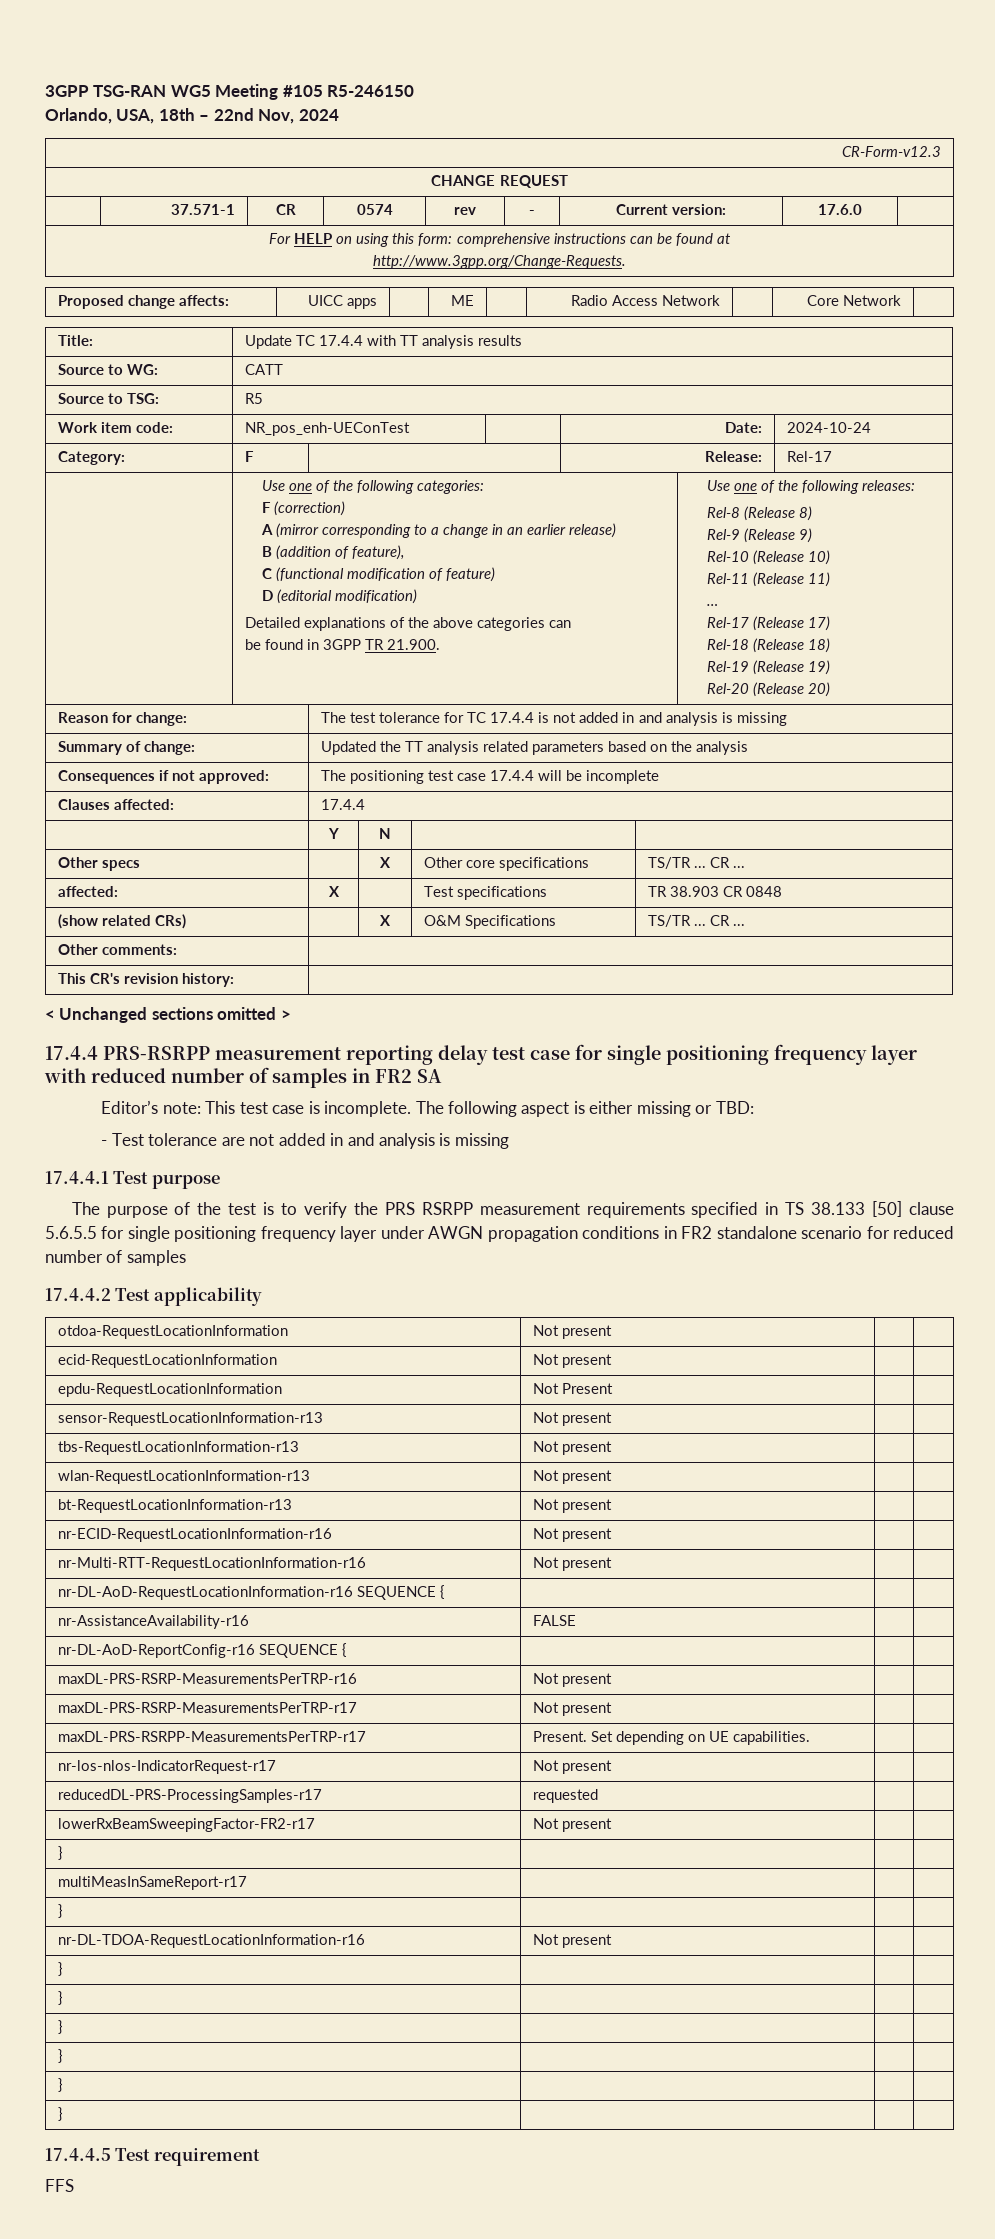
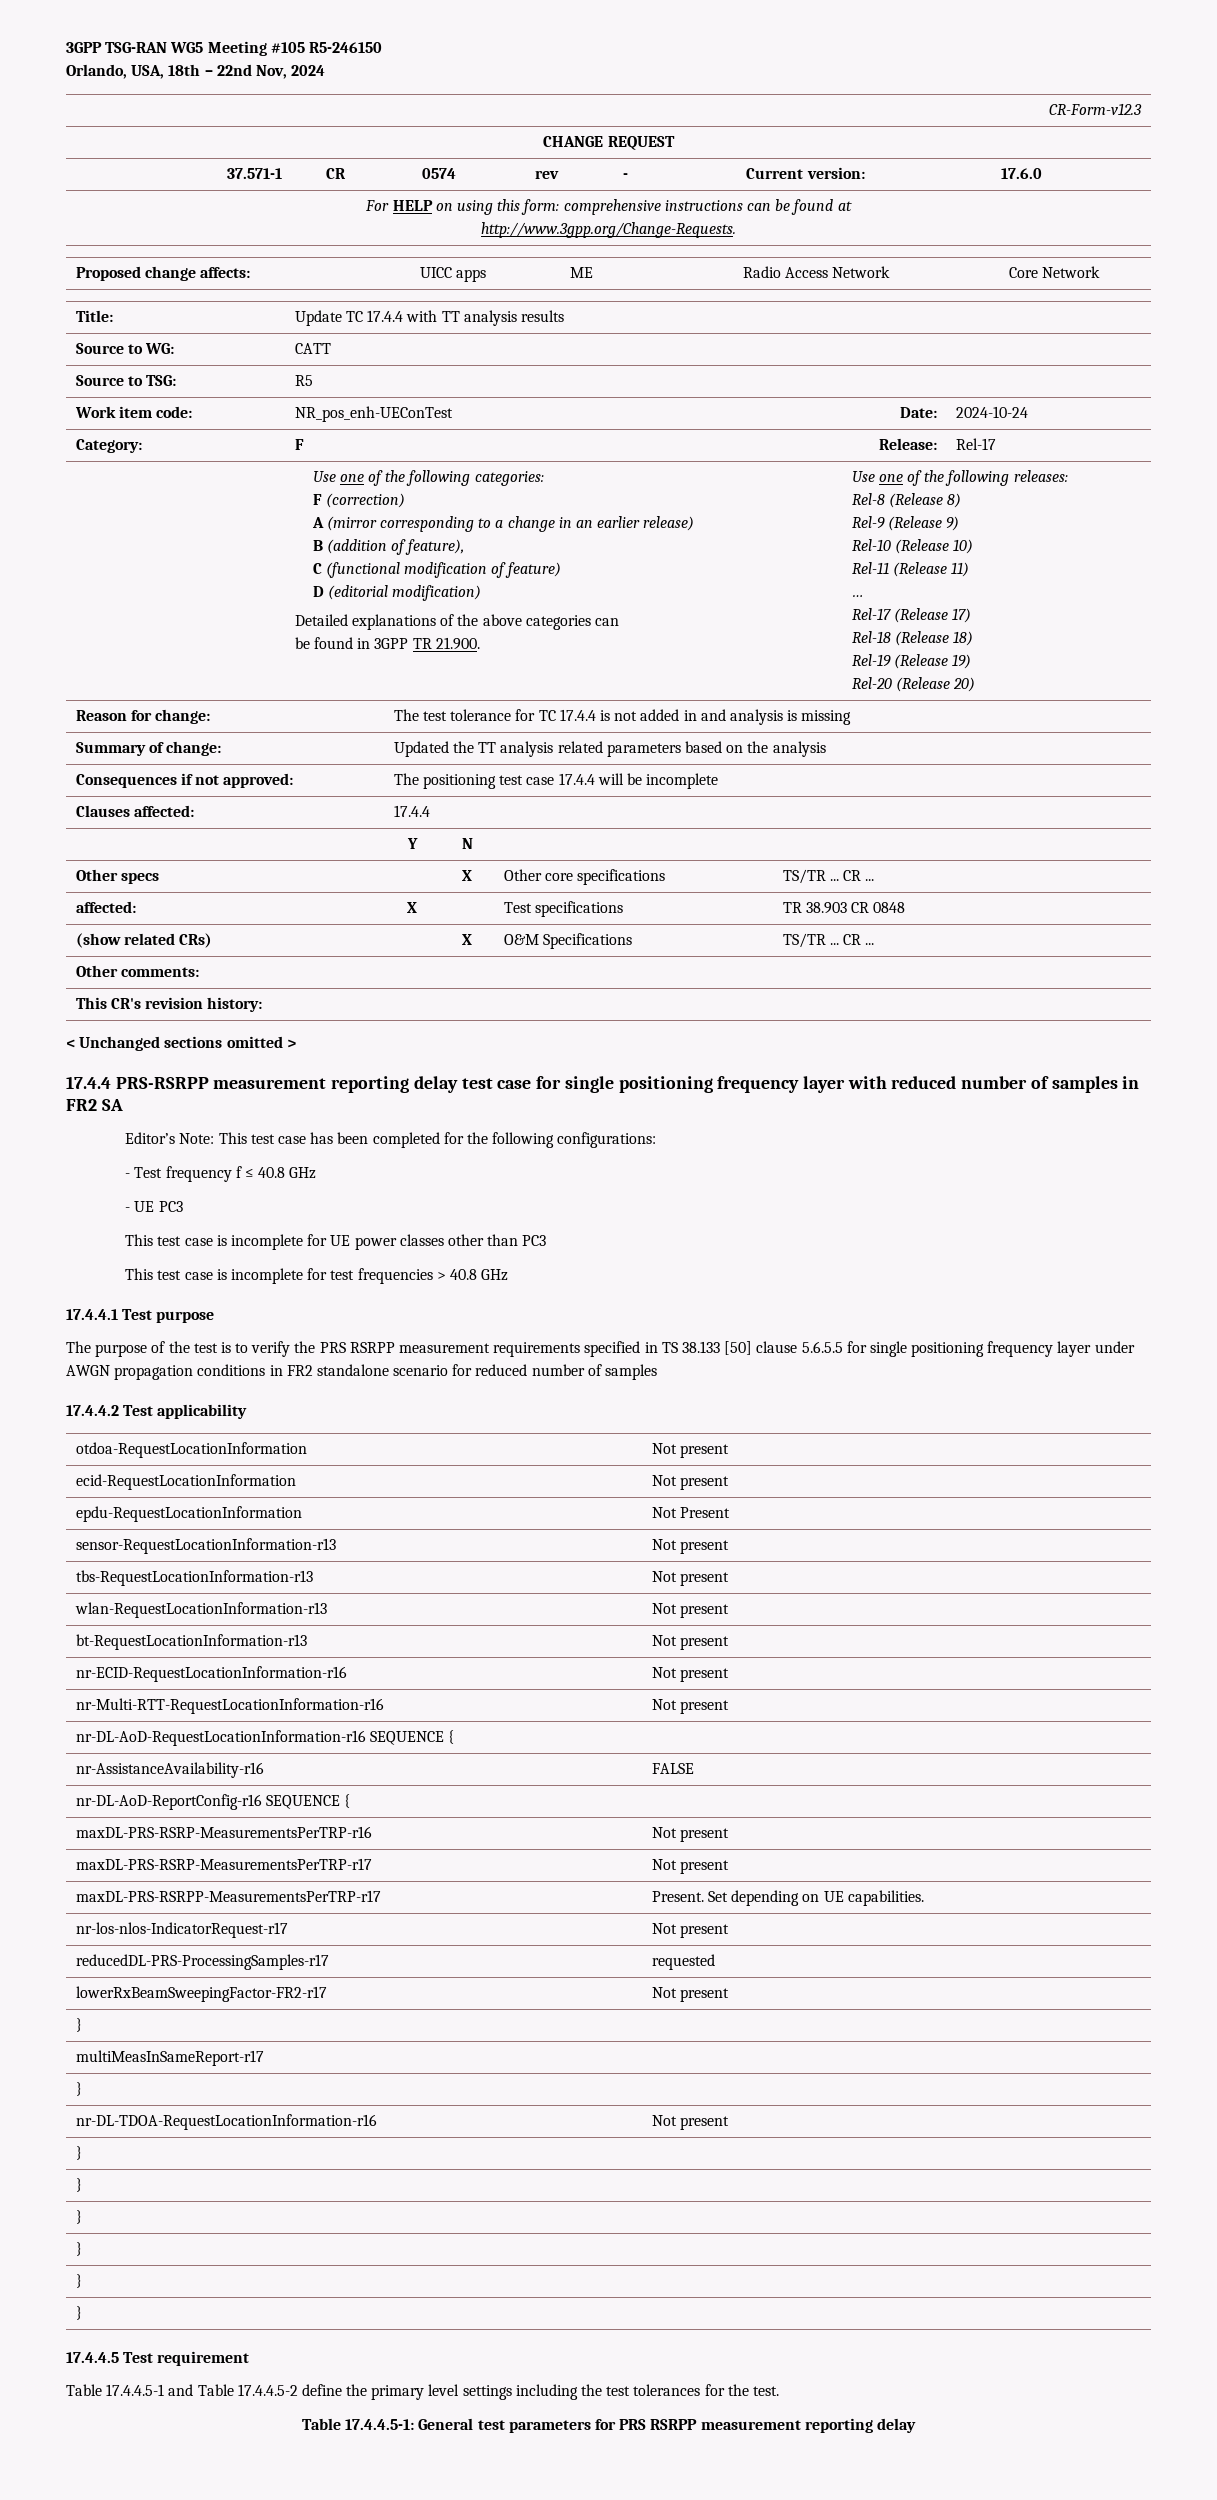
- Editor’s note: This test case is incomplete. The following aspect is either missing or TBD:
- - Test tolerance are not added in and analysis is missing
+ Editor’s Note: This test case has been completed for the following configurations:
+ - Test frequency f ≤ 40.8 GHz
+ - UE PC3
+ This test case is incomplete for UE power classes other than PC3
+ This test case is incomplete for test frequencies > 40.8 GHz
- FFS
+ Table 17.4.4.5-1 and Table 17.4.4.5-2 define the primary level settings including the test tolerances for the test.
+ Table 17.4.4.5-1: General test parameters for PRS RSRPP measurement reporting delay

